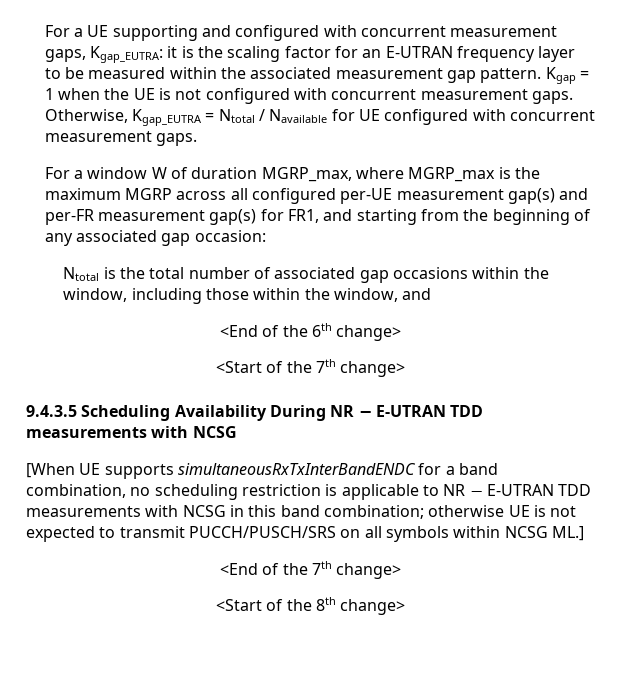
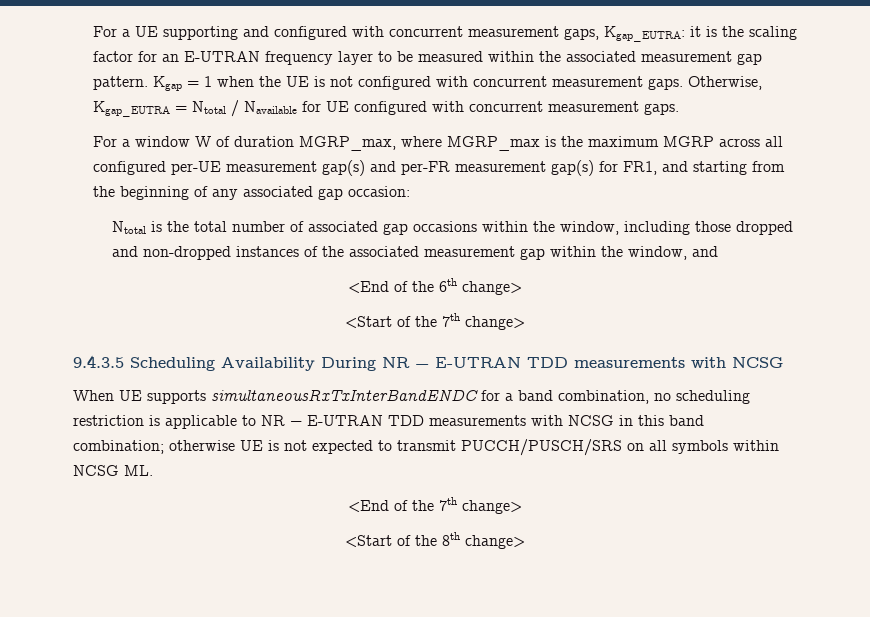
- Ntotal is the total number of associated gap occasions within the window, including those within the window, and
+ Ntotal is the total number of associated gap occasions within the window, including those dropped and non-dropped instances of the associated measurement gap within the window, and
- [When UE supports simultaneousRxTxInterBandENDC for a band combination, no scheduling restriction is applicable to NR − E-UTRAN TDD measurements with NCSG in this band combination; otherwise UE is not expected to transmit PUCCH/PUSCH/SRS on all symbols within NCSG ML.]
+ When UE supports simultaneousRxTxInterBandENDC for a band combination, no scheduling restriction is applicable to NR − E-UTRAN TDD measurements with NCSG in this band combination; otherwise UE is not expected to transmit PUCCH/PUSCH/SRS on all symbols within NCSG ML.

